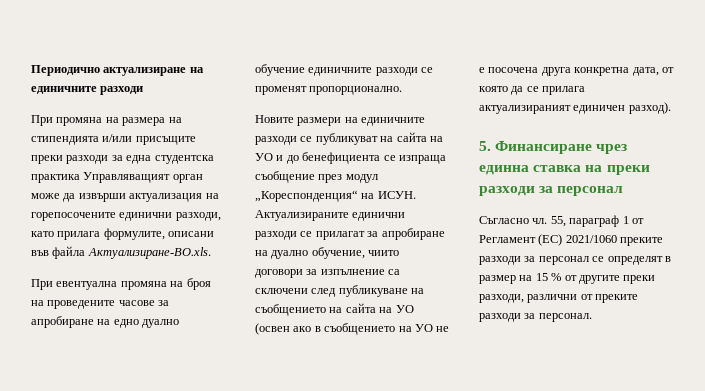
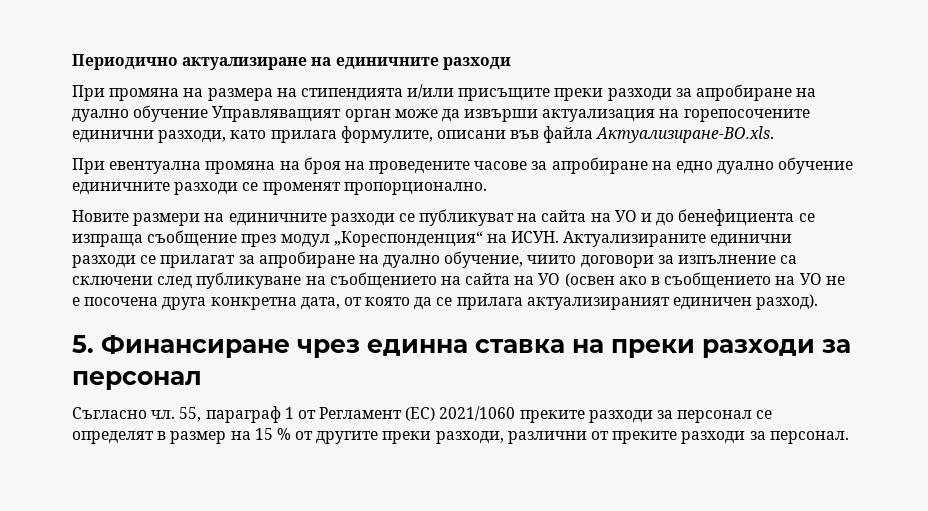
- При промяна на размера на стипендията и/или присъщите преки разходи за една студентска практика Управляващият орган може да извърши актуализация на горепосочените единични разходи, като прилага формулите, описани във файла Актуализиране-ВО.xls.
+ При промяна на размера на стипендията и/или присъщите преки разходи за апробиране на дуално обучение Управляващият орган може да извърши актуализация на горепосочените единични разходи, като прилага формулите, описани във файла Актуализиране-ВО.xls.

